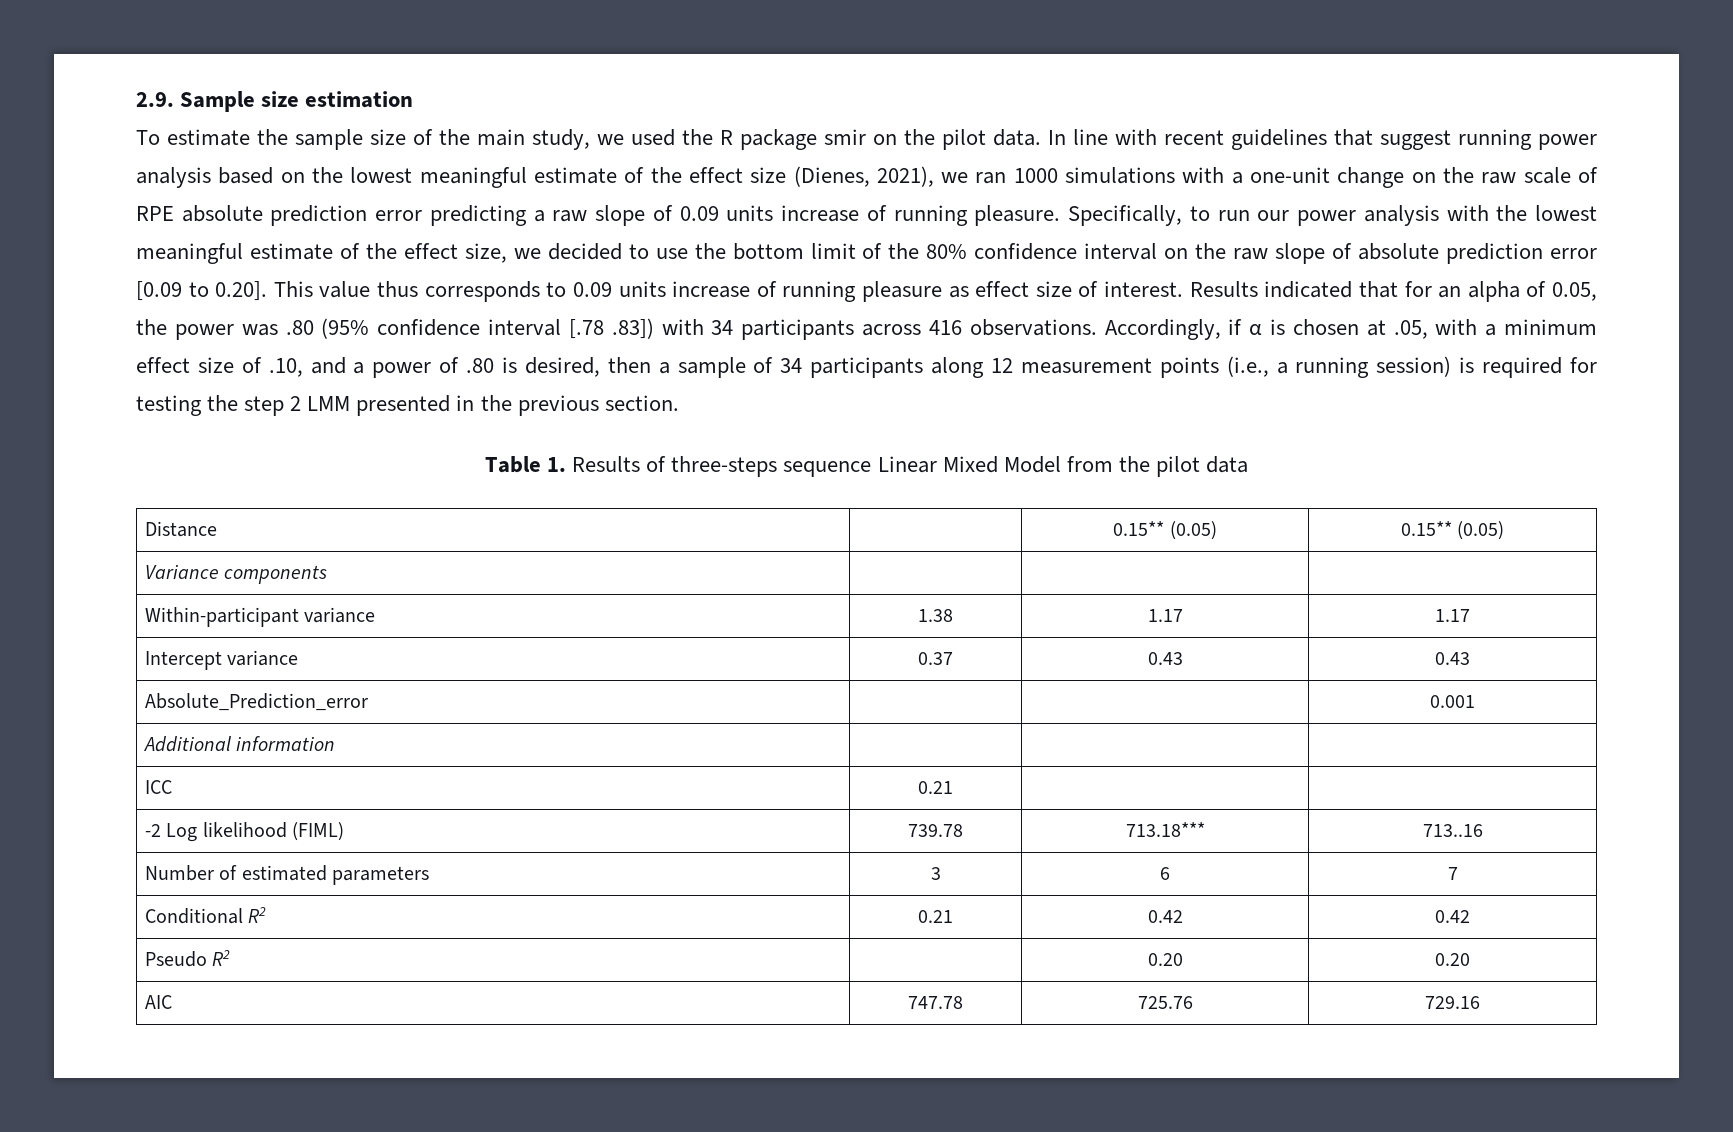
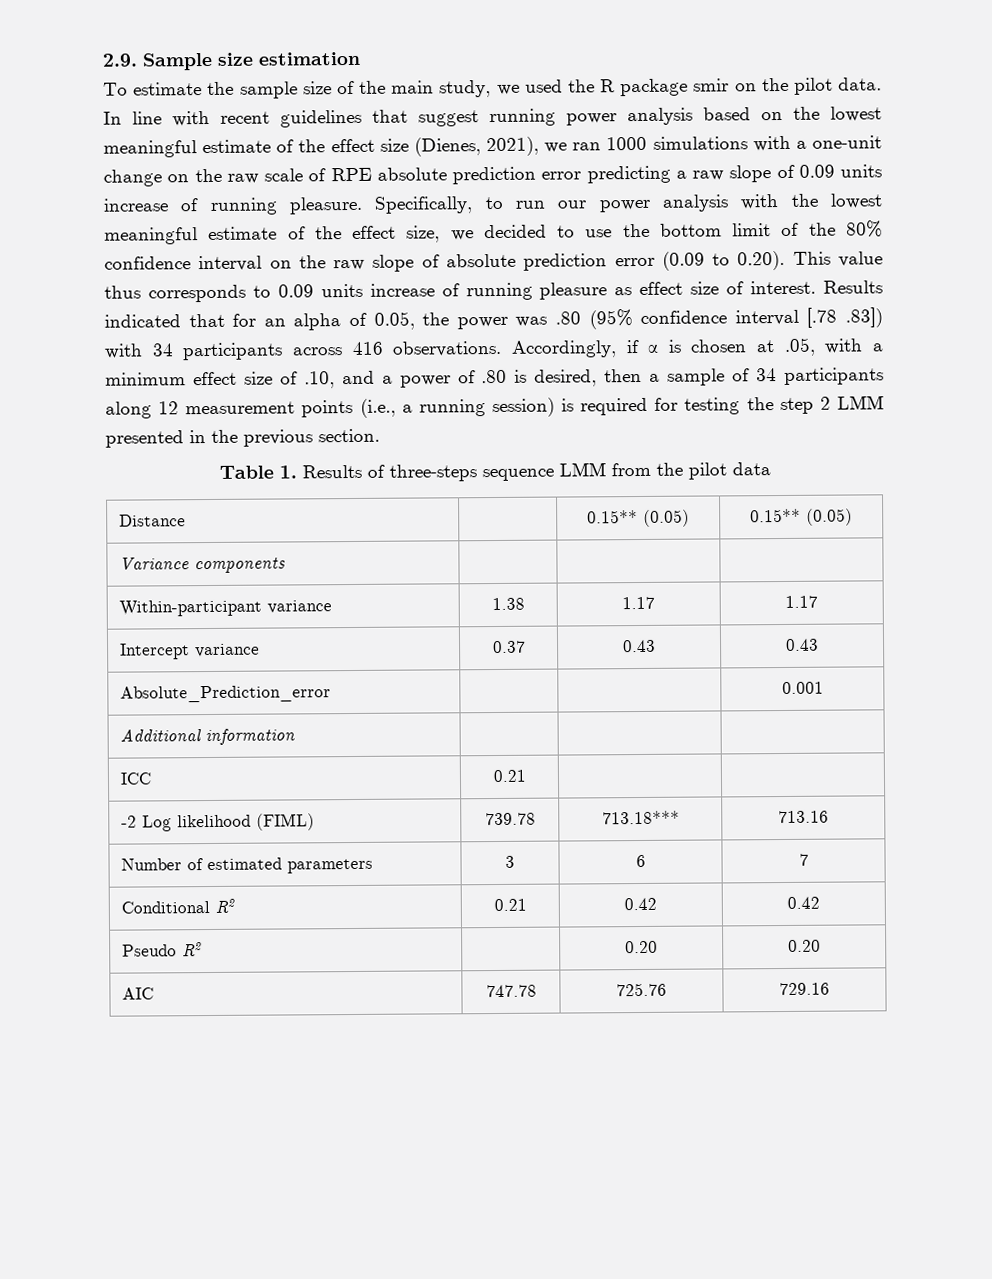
- Specifically, to run our power analysis with the lowest meaningful estimate of the effect size, we decided to use the bottom limit of the 80% confidence interval on the raw slope of absolute prediction error [0.09 to 0.20]. This value thus corresponds to 0.09 units increase of running pleasure as effect size of interest.
+ Specifically, to run our power analysis with the lowest meaningful estimate of the effect size, we decided to use the bottom limit of the 80% confidence interval on the raw slope of absolute prediction error (0.09 to 0.20). This value thus corresponds to 0.09 units increase of running pleasure as effect size of interest.
- Table 1. Results of three-steps sequence Linear Mixed Model from the pilot data
+ Table 1. Results of three-steps sequence LMM from the pilot data
- -2 Log likelihood (FIML) | 739.78 | 713.18*** | 713..16
+ -2 Log likelihood (FIML) | 739.78 | 713.18*** | 713.16

